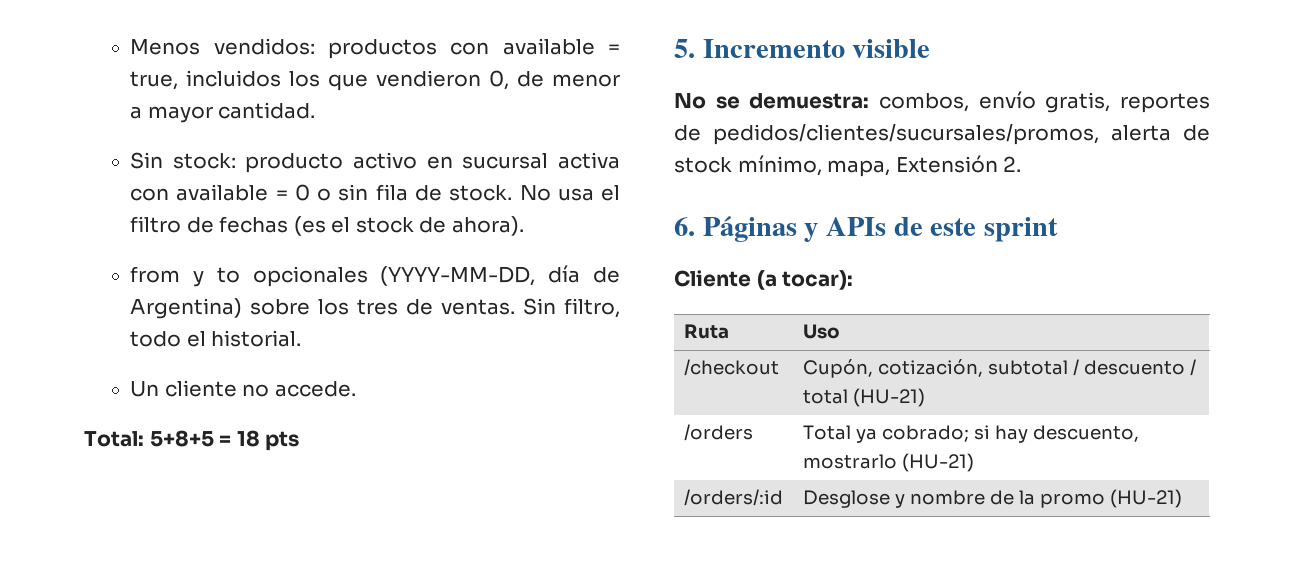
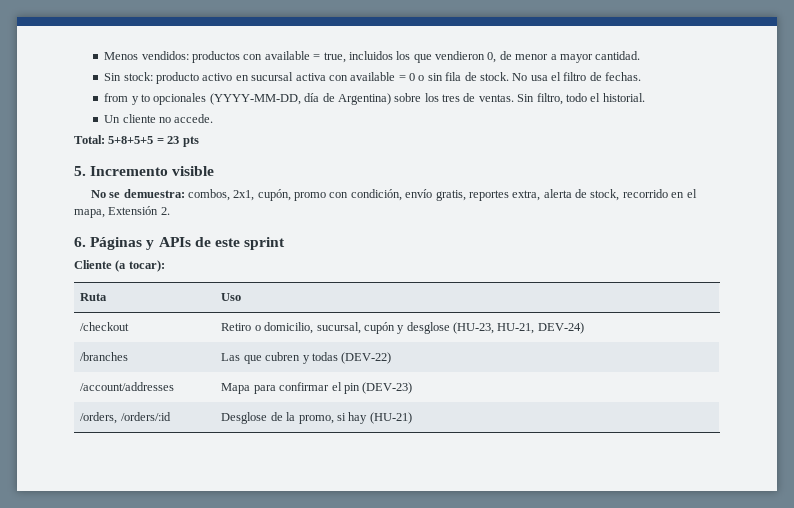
- No usa el filtro de fechas (es el stock de ahora).
+ No usa el filtro de fechas.
- Total: 5+8+5 = 18 pts
+ Total: 5+8+5+5 = 23 pts
- No se demuestra: combos, envío gratis, reportes de pedidos/clientes/sucursales/promos, alerta de stock mínimo, mapa, Extensión 2.
+ No se demuestra: combos, 2x1, cupón, promo con condición, envío gratis, reportes extra, alerta de stock, recorrido en el mapa, Extensión 2.
- /checkout | Cupón, cotización, subtotal / descuento / total (HU-21)
- /orders | Total ya cobrado; si hay descuento, mostrarlo (HU-21)
- /orders/:id | Desglose y nombre de la promo (HU-21)
+ /checkout | Retiro o domicilio, sucursal, cupón y desglose (HU-23, HU-21, DEV-24)
+ /branches | Las que cubren y todas (DEV-22)
+ /account/addresses | Mapa para confirmar el pin (DEV-23)
+ /orders, /orders/:id | Desglose de la promo, si hay (HU-21)

